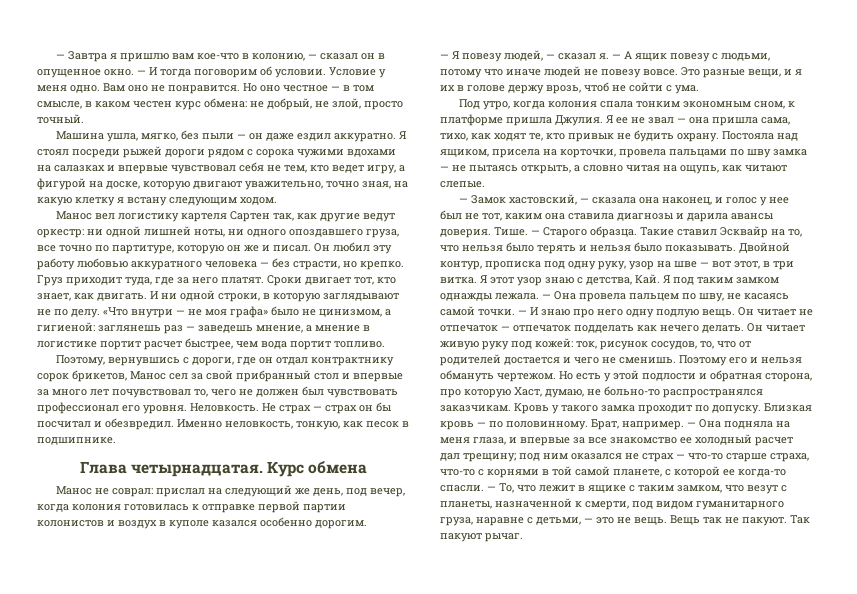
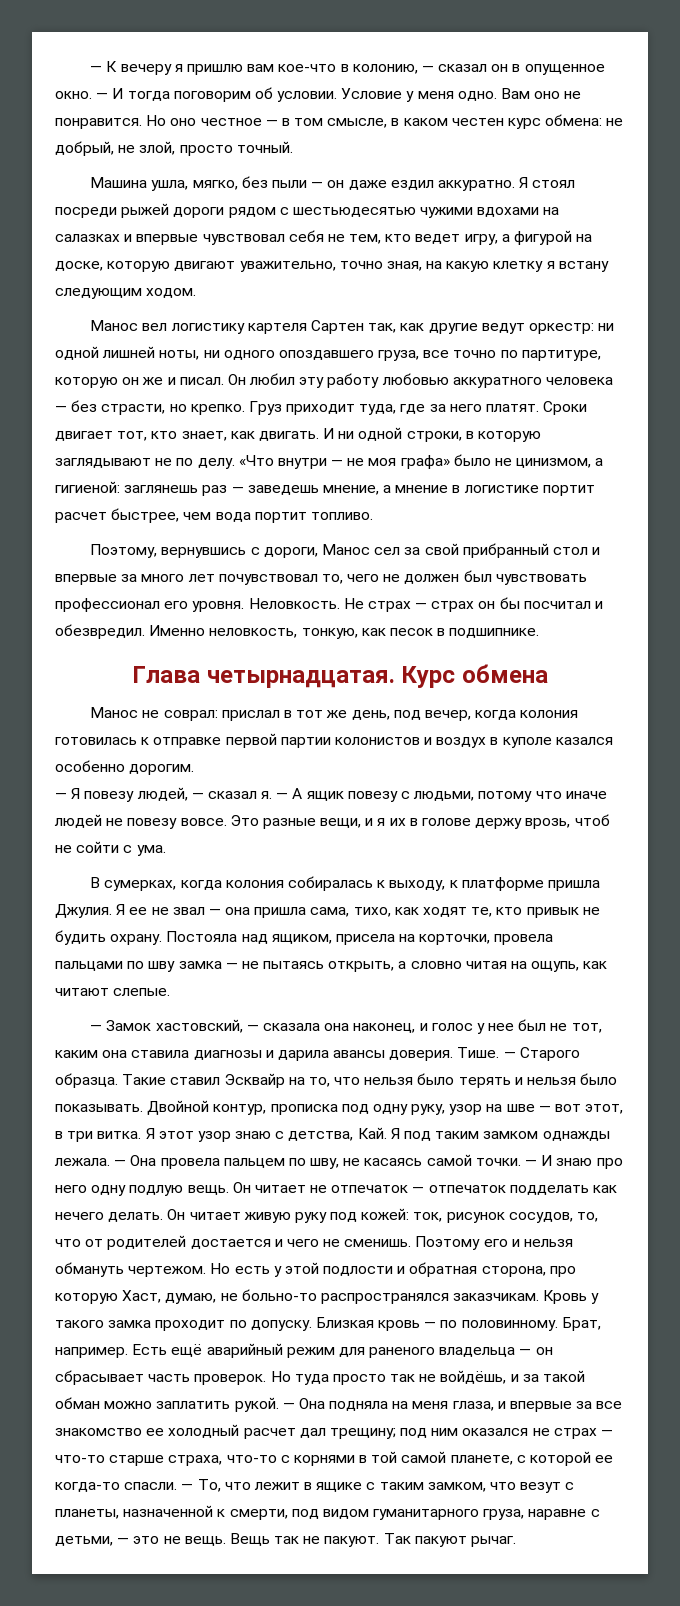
- — Завтра я пришлю вам кое-что в колонию, — сказал он в опущенное окно.
+ — К вечеру я пришлю вам кое-что в колонию, — сказал он в опущенное окно.
- Я стоял посреди рыжей дороги рядом с сорока чужими вдохами на салазках и впервые чувствовал себя не тем, кто ведет игру, а фигурой на доске, которую двигают уважительно, точно зная, на какую клетку я встану следующим ходом.
+ Я стоял посреди рыжей дороги рядом с шестьюдесятью чужими вдохами на салазках и впервые чувствовал себя не тем, кто ведет игру, а фигурой на доске, которую двигают уважительно, точно зная, на какую клетку я встану следующим ходом.
- Поэтому, вернувшись с дороги, где он отдал контрактнику сорок брикетов, Манос сел за свой прибранный стол и впервые за много лет почувствовал то, чего не должен был чувствовать профессионал его уровня.
+ Поэтому, вернувшись с дороги, Манос сел за свой прибранный стол и впервые за много лет почувствовал то, чего не должен был чувствовать профессионал его уровня.
- Манос не соврал: прислал на следующий же день, под вечер, когда колония готовилась к отправке первой партии колонистов и воздух в куполе казался особенно дорогим.
+ Манос не соврал: прислал в тот же день, под вечер, когда колония готовилась к отправке первой партии колонистов и воздух в куполе казался особенно дорогим.
- Под утро, когда колония спала тонким экономным сном, к платформе пришла Джулия.
+ В сумерках, когда колония собиралась к выходу, к платформе пришла Джулия.
+ Есть ещё аварийный режим для раненого владельца — он сбрасывает часть проверок. Но туда просто так не войдёшь, и за такой обман можно заплатить рукой.

